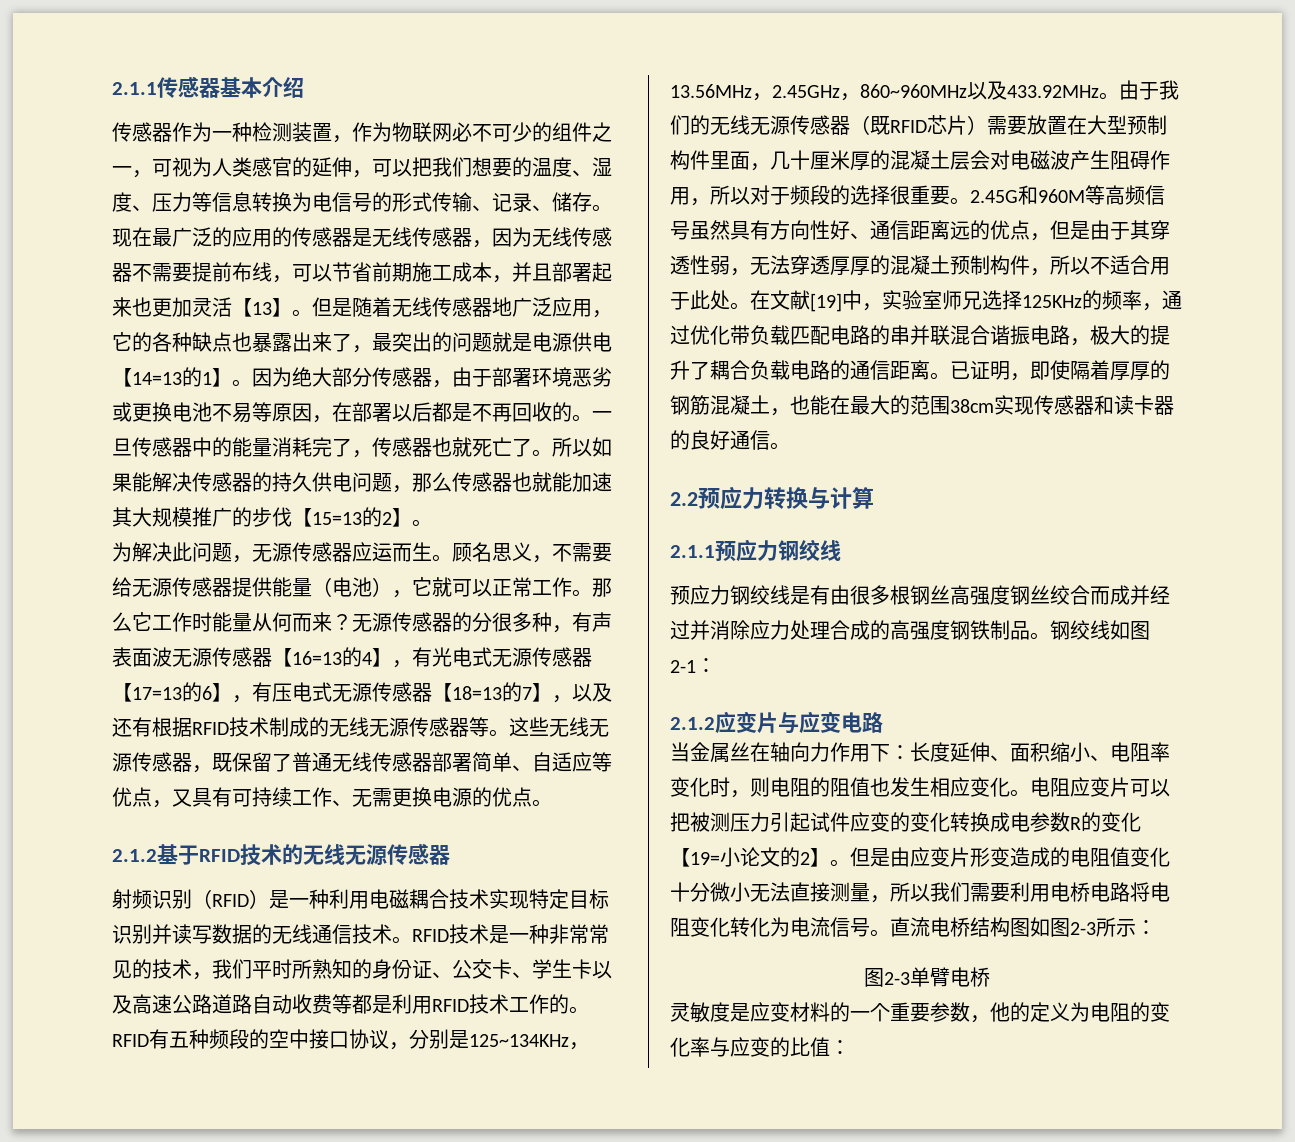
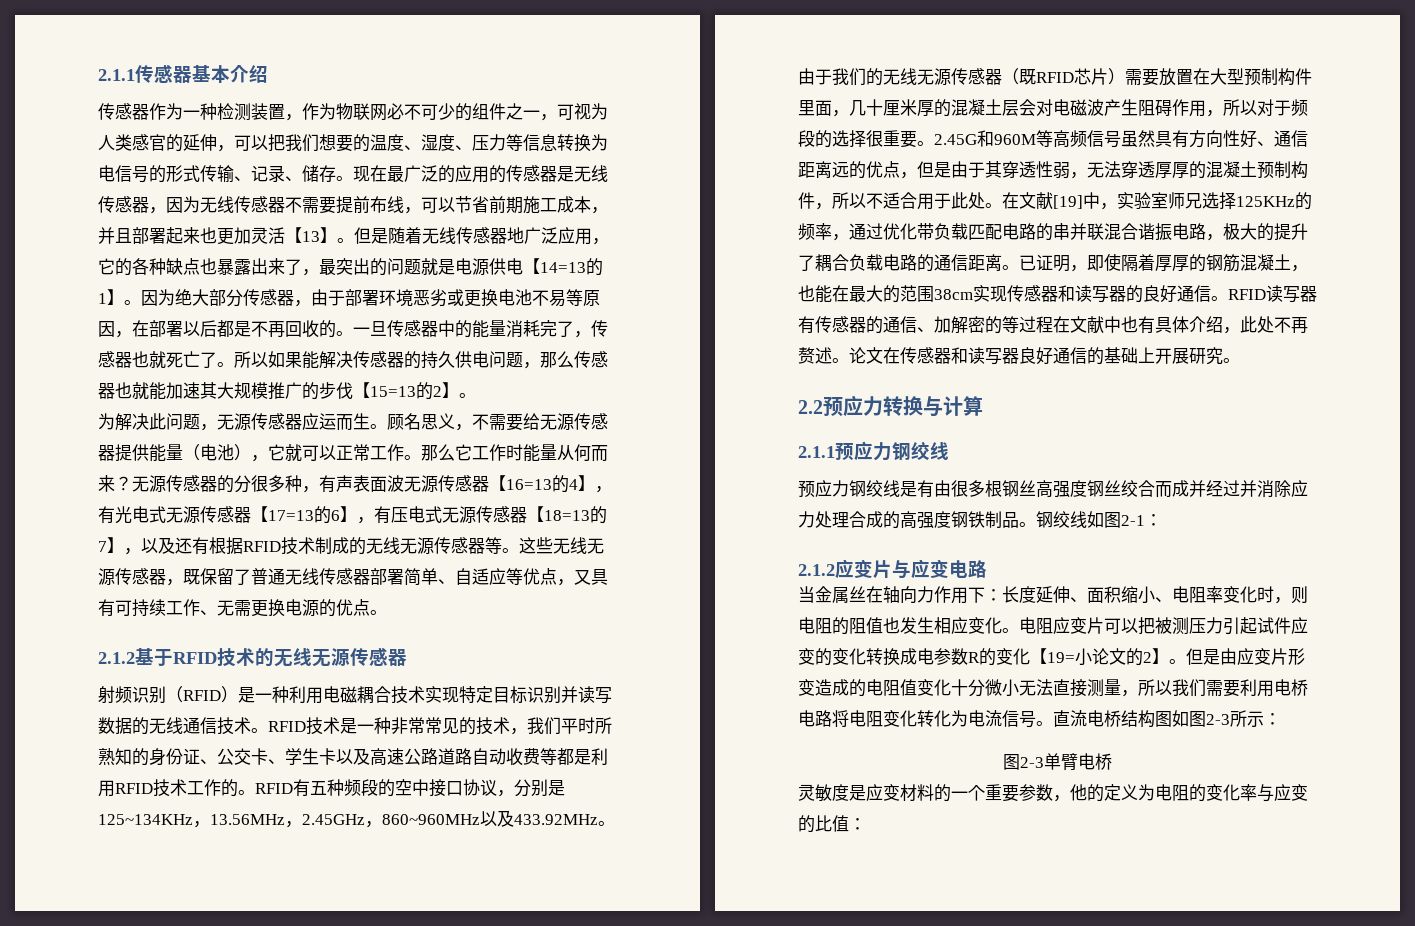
- 已证明，即使隔着厚厚的钢筋混凝土，也能在最大的范围38cm实现传感器和读卡器的良好通信。
+ 已证明，即使隔着厚厚的钢筋混凝土，也能在最大的范围38cm实现传感器和读写器的良好通信。RFID读写器有传感器的通信、加解密的等过程在文献中也有具体介绍，此处不再赘述。论文在传感器和读写器良好通信的基础上开展研究。

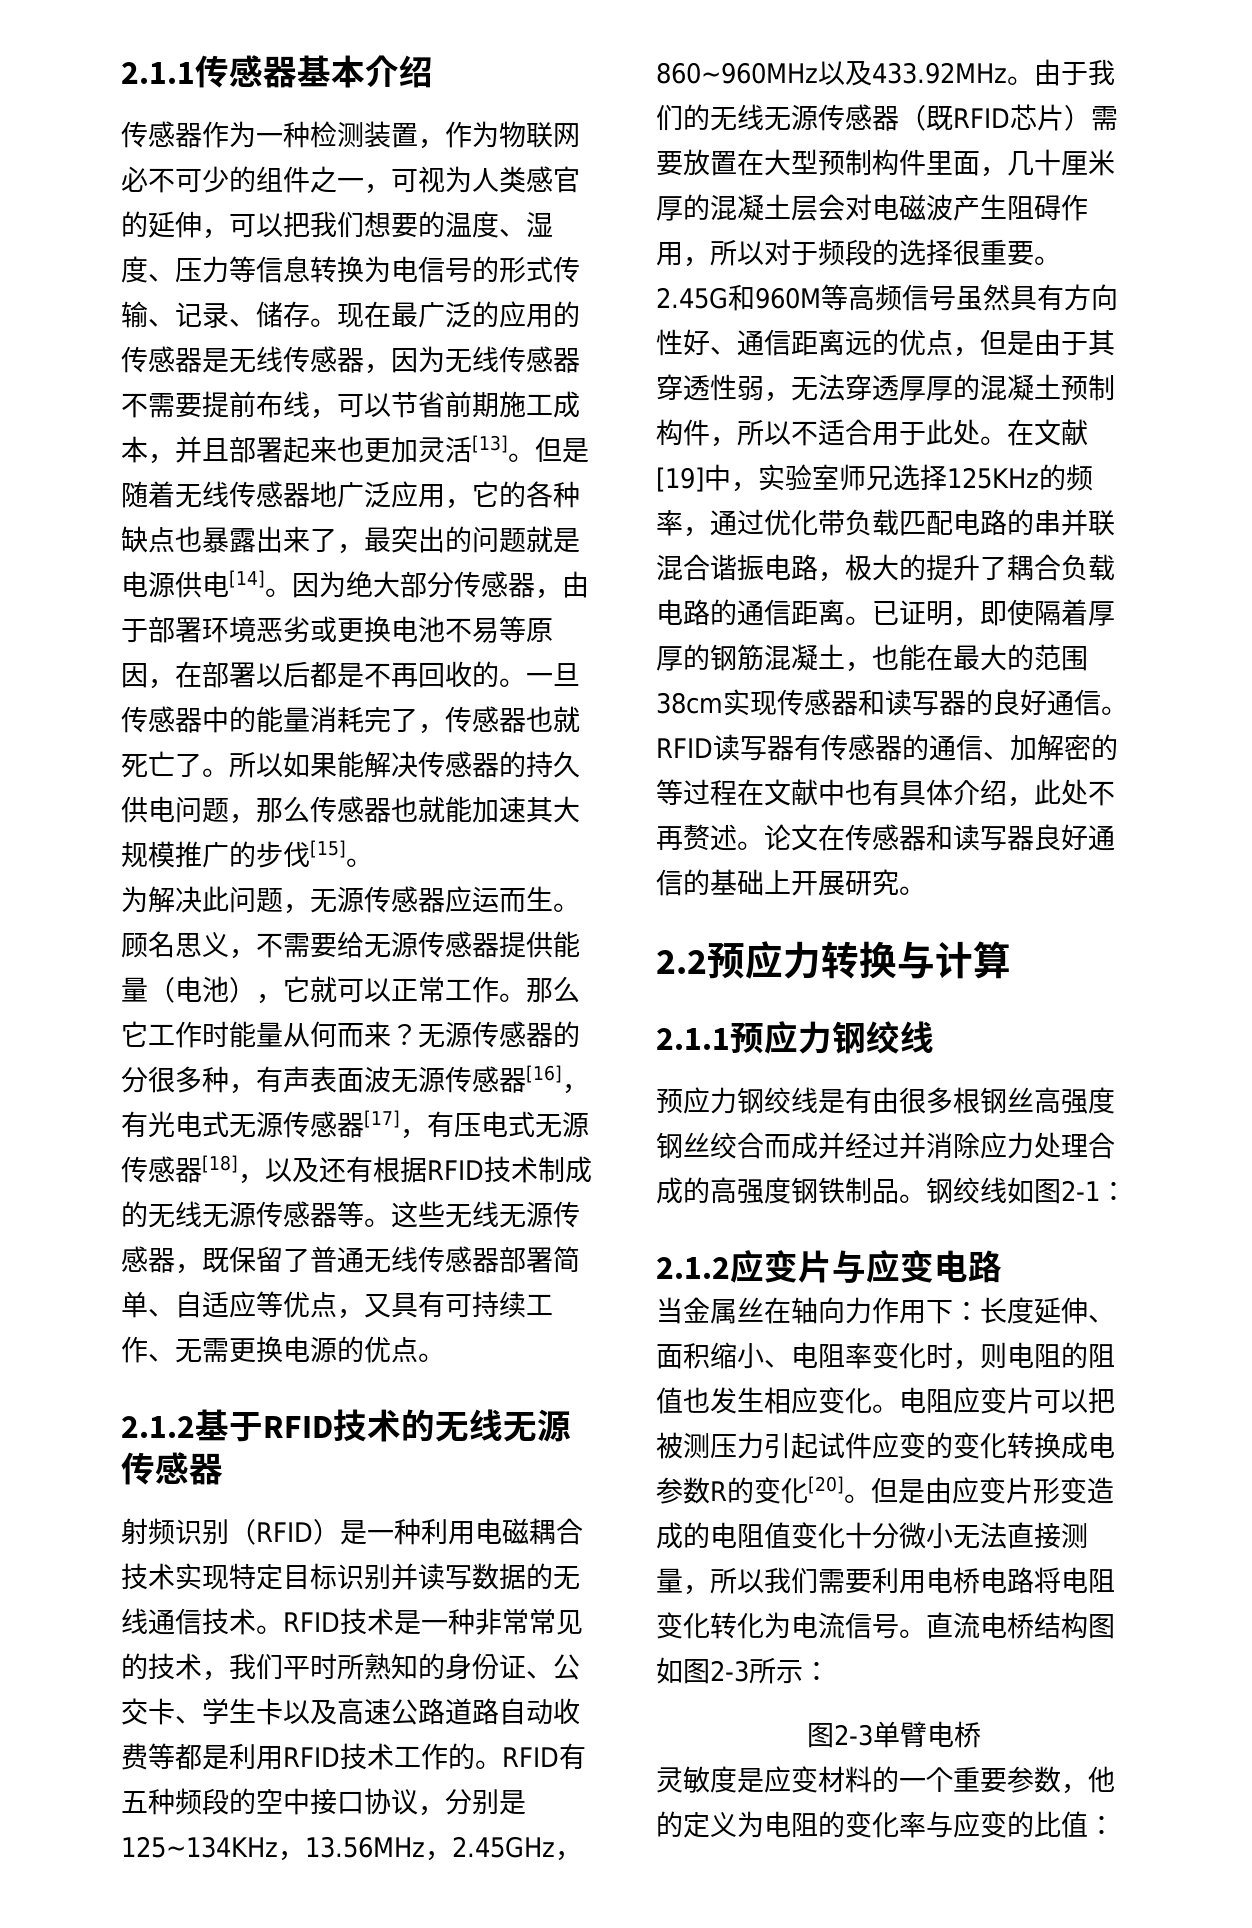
- 现在最广泛的应用的传感器是无线传感器，因为无线传感器不需要提前布线，可以节省前期施工成本，并且部署起来也更加灵活【13】。
+ 现在最广泛的应用的传感器是无线传感器，因为无线传感器不需要提前布线，可以节省前期施工成本，并且部署起来也更加灵活[13]。
- 但是随着无线传感器地广泛应用，它的各种缺点也暴露出来了，最突出的问题就是电源供电【14=13的1】。
+ 但是随着无线传感器地广泛应用，它的各种缺点也暴露出来了，最突出的问题就是电源供电[14]。
- 所以如果能解决传感器的持久供电问题，那么传感器也就能加速其大规模推广的步伐【15=13的2】。
+ 所以如果能解决传感器的持久供电问题，那么传感器也就能加速其大规模推广的步伐[15]。
- 无源传感器的分很多种，有声表面波无源传感器【16=13的4】，有光电式无源传感器【17=13的6】，有压电式无源传感器【18=13的7】，以及还有根据RFID技术制成的无线无源传感器等。
+ 无源传感器的分很多种，有声表面波无源传感器[16]，有光电式无源传感器[17]，有压电式无源传感器[18]，以及还有根据RFID技术制成的无线无源传感器等。
- 电阻应变片可以把被测压力引起试件应变的变化转换成电参数R的变化【19=小论文的2】。
+ 电阻应变片可以把被测压力引起试件应变的变化转换成电参数R的变化[20]。

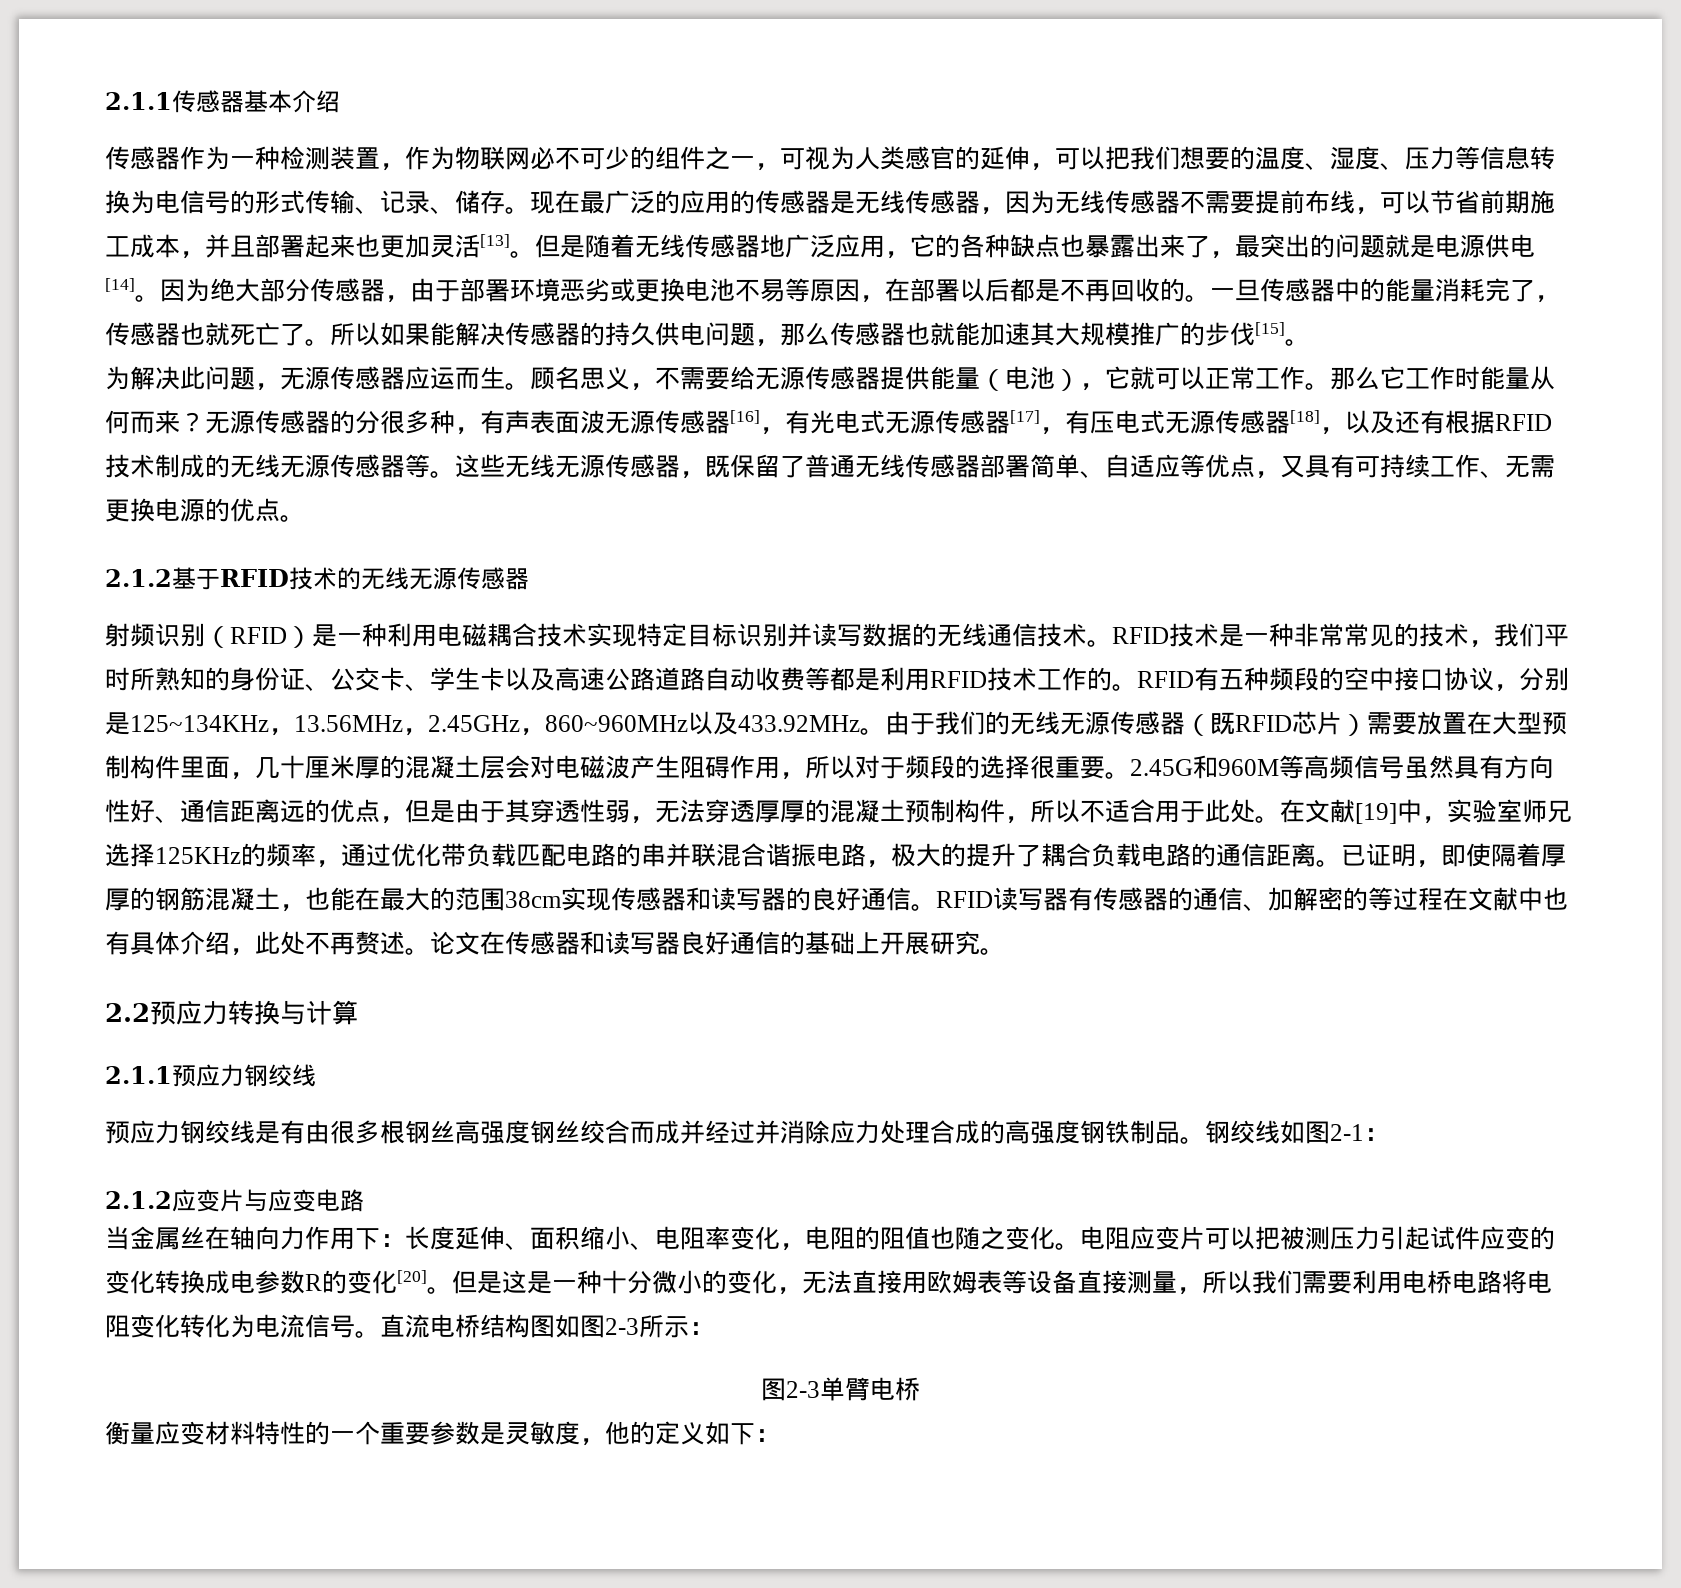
- 当金属丝在轴向力作用下：长度延伸、面积缩小、电阻率变化时，则电阻的阻值也发生相应变化。
+ 当金属丝在轴向力作用下：长度延伸、面积缩小、电阻率变化，电阻的阻值也随之变化。
- 但是由应变片形变造成的电阻值变化十分微小无法直接测量，所以我们需要利用电桥电路将电阻变化转化为电流信号。
+ 但是这是一种十分微小的变化，无法直接用欧姆表等设备直接测量，所以我们需要利用电桥电路将电阻变化转化为电流信号。
- 灵敏度是应变材料的一个重要参数，他的定义为电阻的变化率与应变的比值：
+ 衡量应变材料特性的一个重要参数是灵敏度，他的定义如下：

